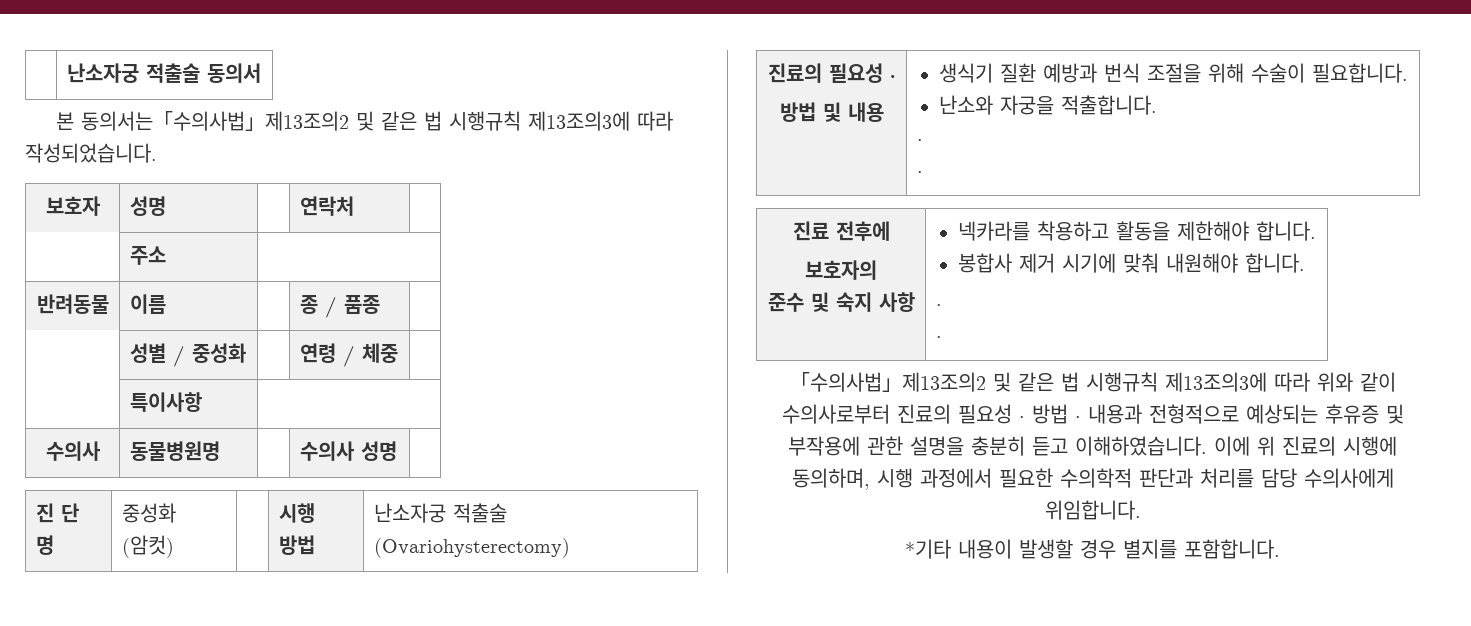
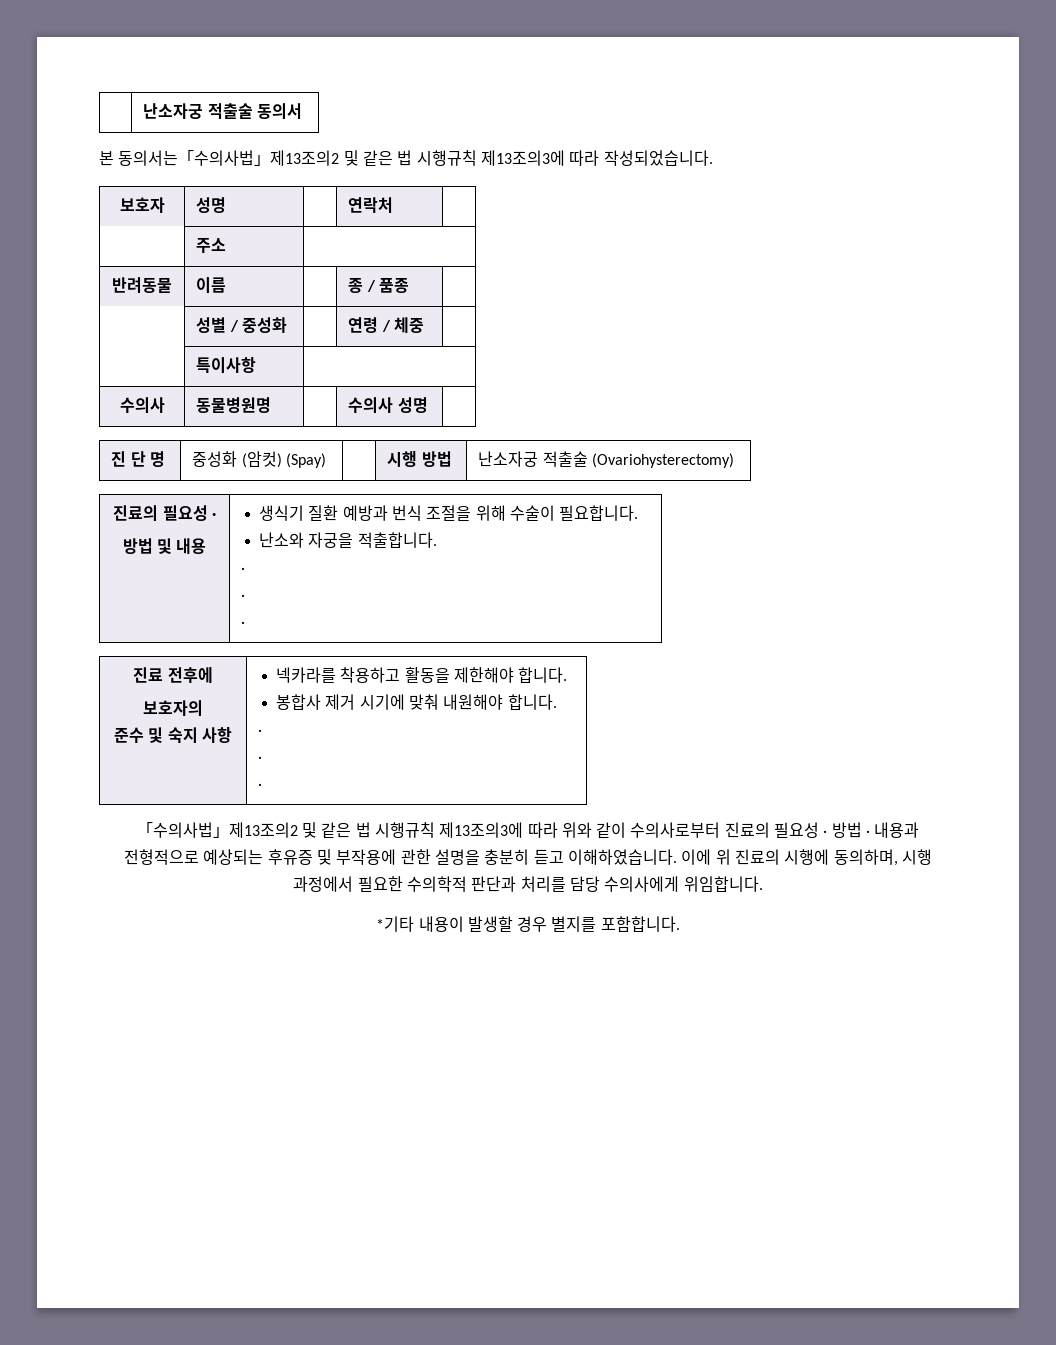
- 진 단 명 | 중성화 (암컷) | | 시행 방법 | 난소자궁 적출술 (Ovariohysterectomy)
+ 진 단 명 | 중성화 (암컷) (Spay) | | 시행 방법 | 난소자궁 적출술 (Ovariohysterectomy)
  진료의 필요성 ·
  방법 및 내용 | 생식기 질환 예방과 번식 조절을 위해 수술이 필요합니다.
  난소와 자궁을 적출합니다.
+ ·
  진료 전후에
  보호자의
  준수 및 숙지 사항 | 넥카라를 착용하고 활동을 제한해야 합니다.
  봉합사 제거 시기에 맞춰 내원해야 합니다.
+ ·

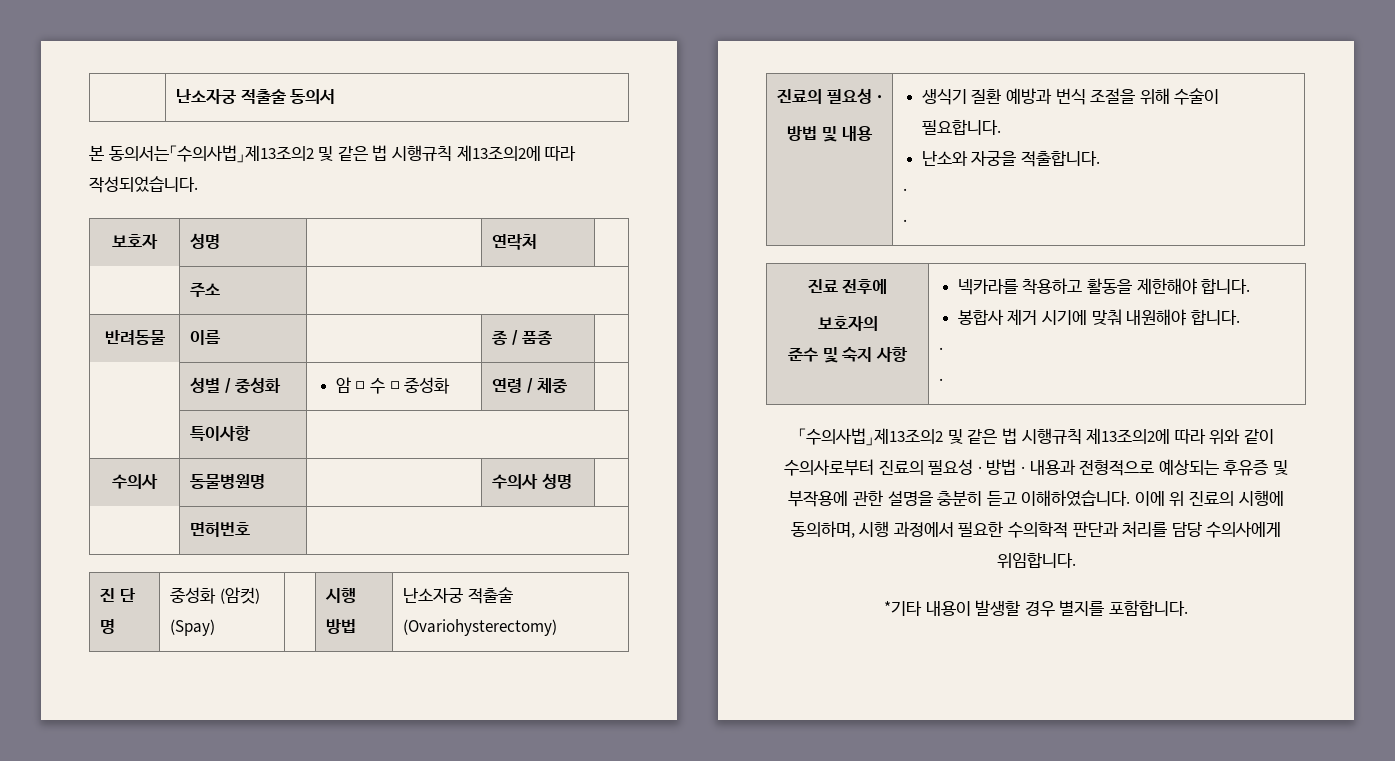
- 본 동의서는「수의사법」제13조의2 및 같은 법 시행규칙 제13조의3에 따라 작성되었습니다.
+ 본 동의서는「수의사법」제13조의2 및 같은 법 시행규칙 제13조의2에 따라 작성되었습니다.
- | 성별 / 중성화 | | 연령 / 체중 |
+ | 성별 / 중성화 | 암 □ 수 □ 중성화 | 연령 / 체중 |
+ | 면허번호 |
  진 단 명 | 중성화 (암컷) (Spay) | | 시행 방법 | 난소자궁 적출술 (Ovariohysterectomy)
  진료의 필요성 ·
  방법 및 내용 | 생식기 질환 예방과 번식 조절을 위해 수술이 필요합니다.
  난소와 자궁을 적출합니다.
- ·
  진료 전후에
  보호자의
  준수 및 숙지 사항 | 넥카라를 착용하고 활동을 제한해야 합니다.
  봉합사 제거 시기에 맞춰 내원해야 합니다.
  ·
  ·
- ·
- 「수의사법」제13조의2 및 같은 법 시행규칙 제13조의3에 따라 위와 같이 수의사로부터 진료의 필요성 · 방법 · 내용과 전형적으로 예상되는 후유증 및 부작용에 관한 설명을 충분히 듣고 이해하였습니다.
+ 「수의사법」제13조의2 및 같은 법 시행규칙 제13조의2에 따라 위와 같이 수의사로부터 진료의 필요성 · 방법 · 내용과 전형적으로 예상되는 후유증 및 부작용에 관한 설명을 충분히 듣고 이해하였습니다.

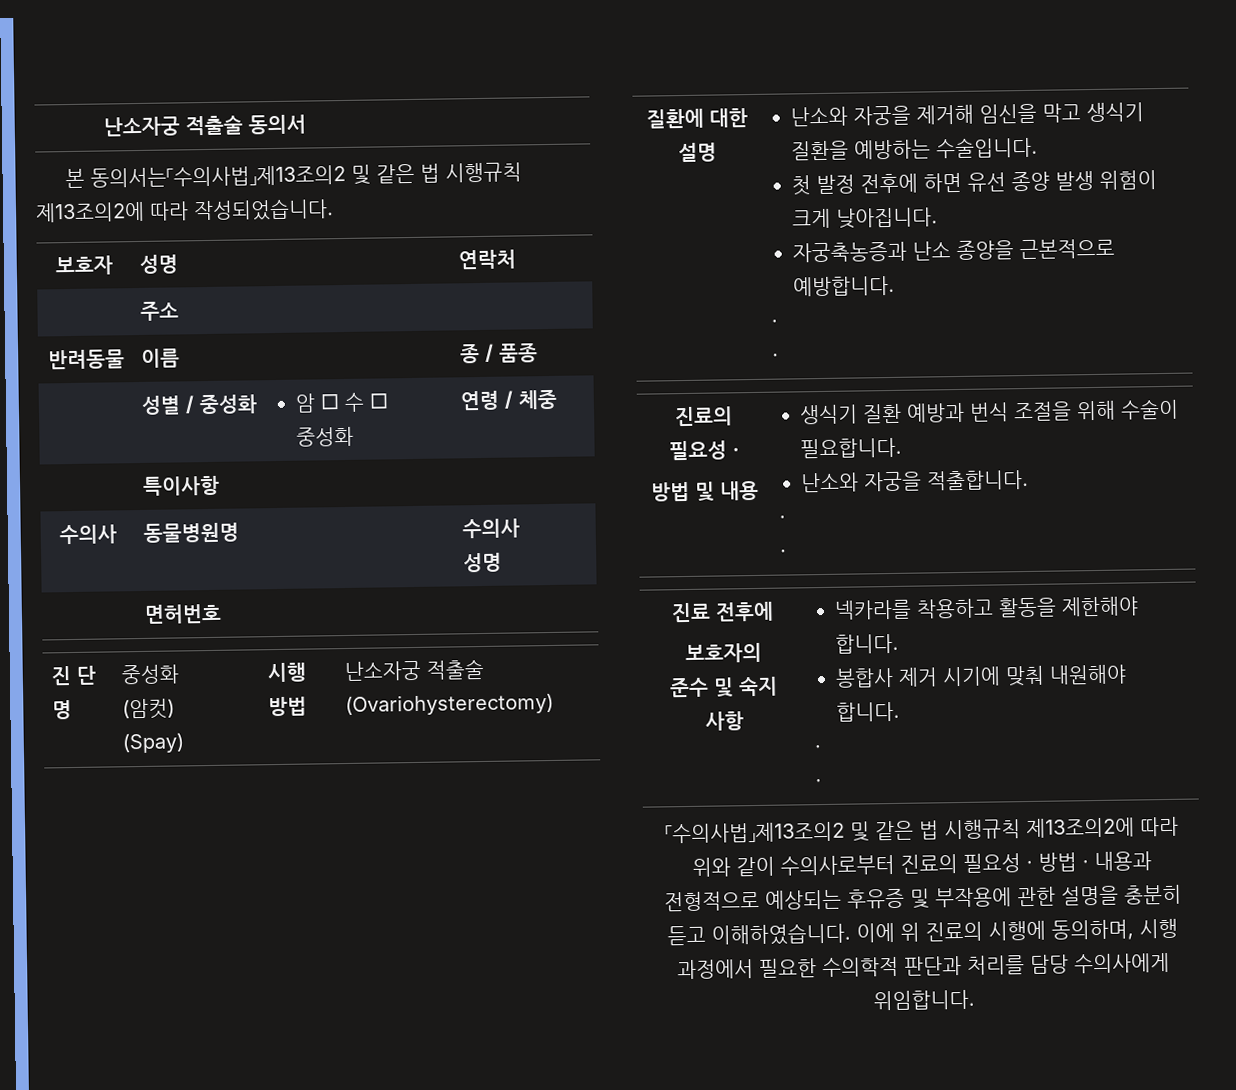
+ 질환에 대한 설명 | 난소와 자궁을 제거해 임신을 막고 생식기 질환을 예방하는 수술입니다.
+ 첫 발정 전후에 하면 유선 종양 발생 위험이 크게 낮아집니다.
+ 자궁축농증과 난소 종양을 근본적으로 예방합니다.
+ ·
+ ·
- *기타 내용이 발생할 경우 별지를 포함합니다.

